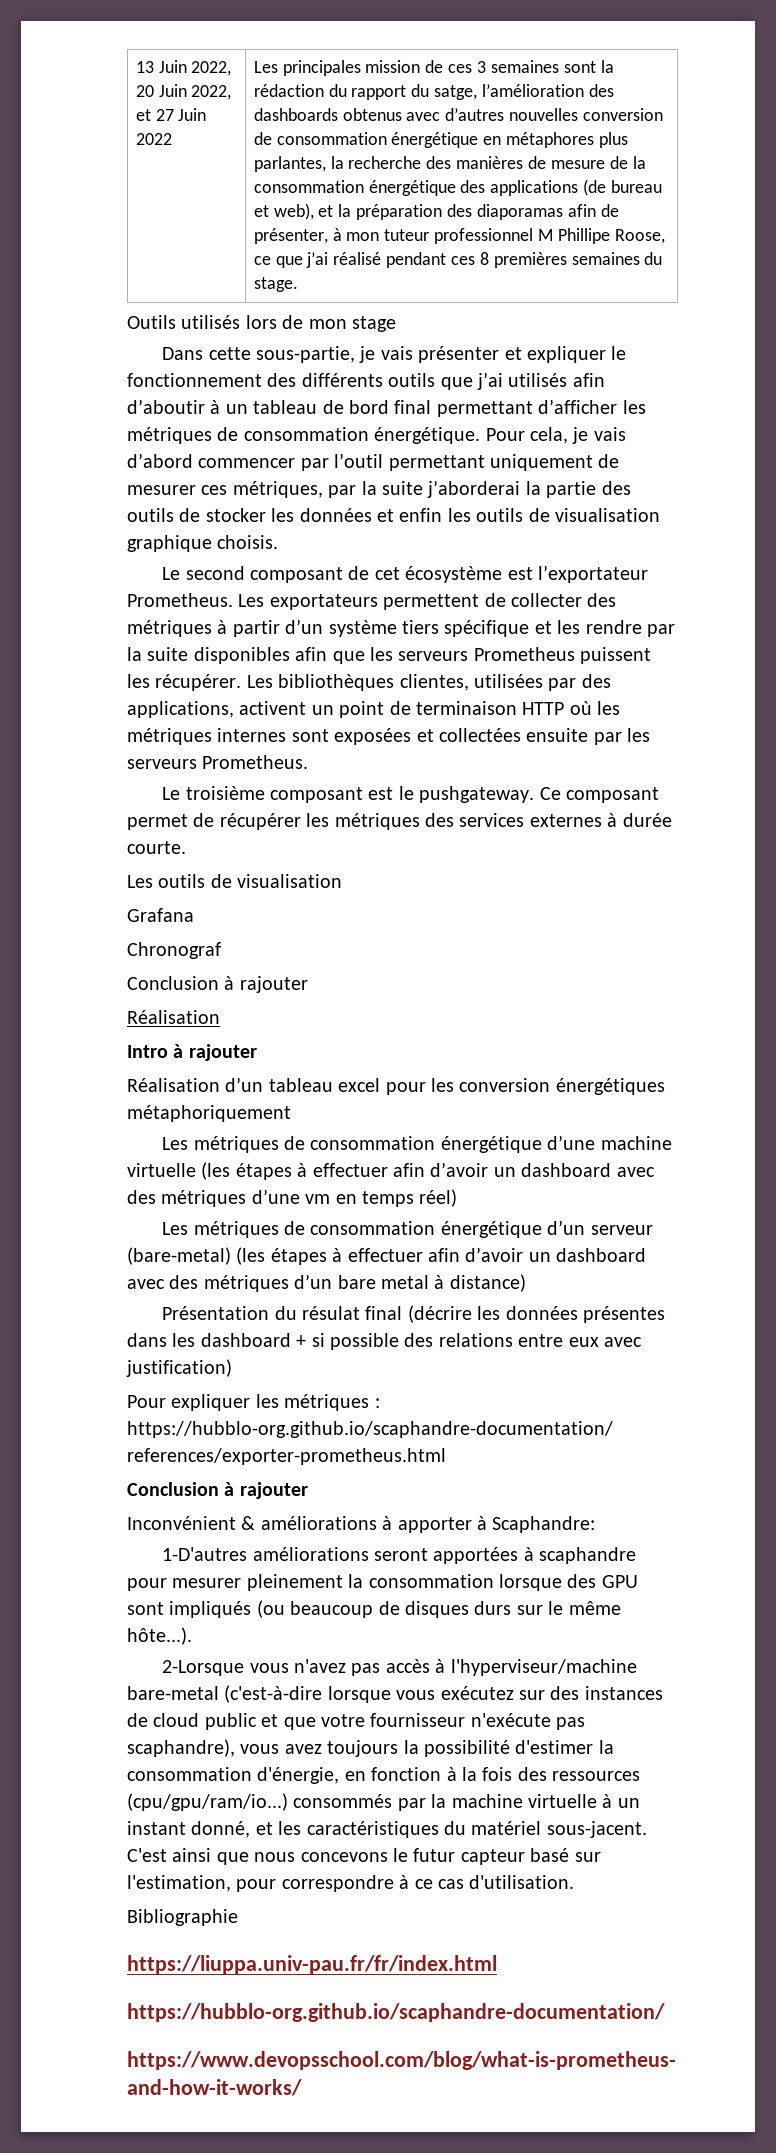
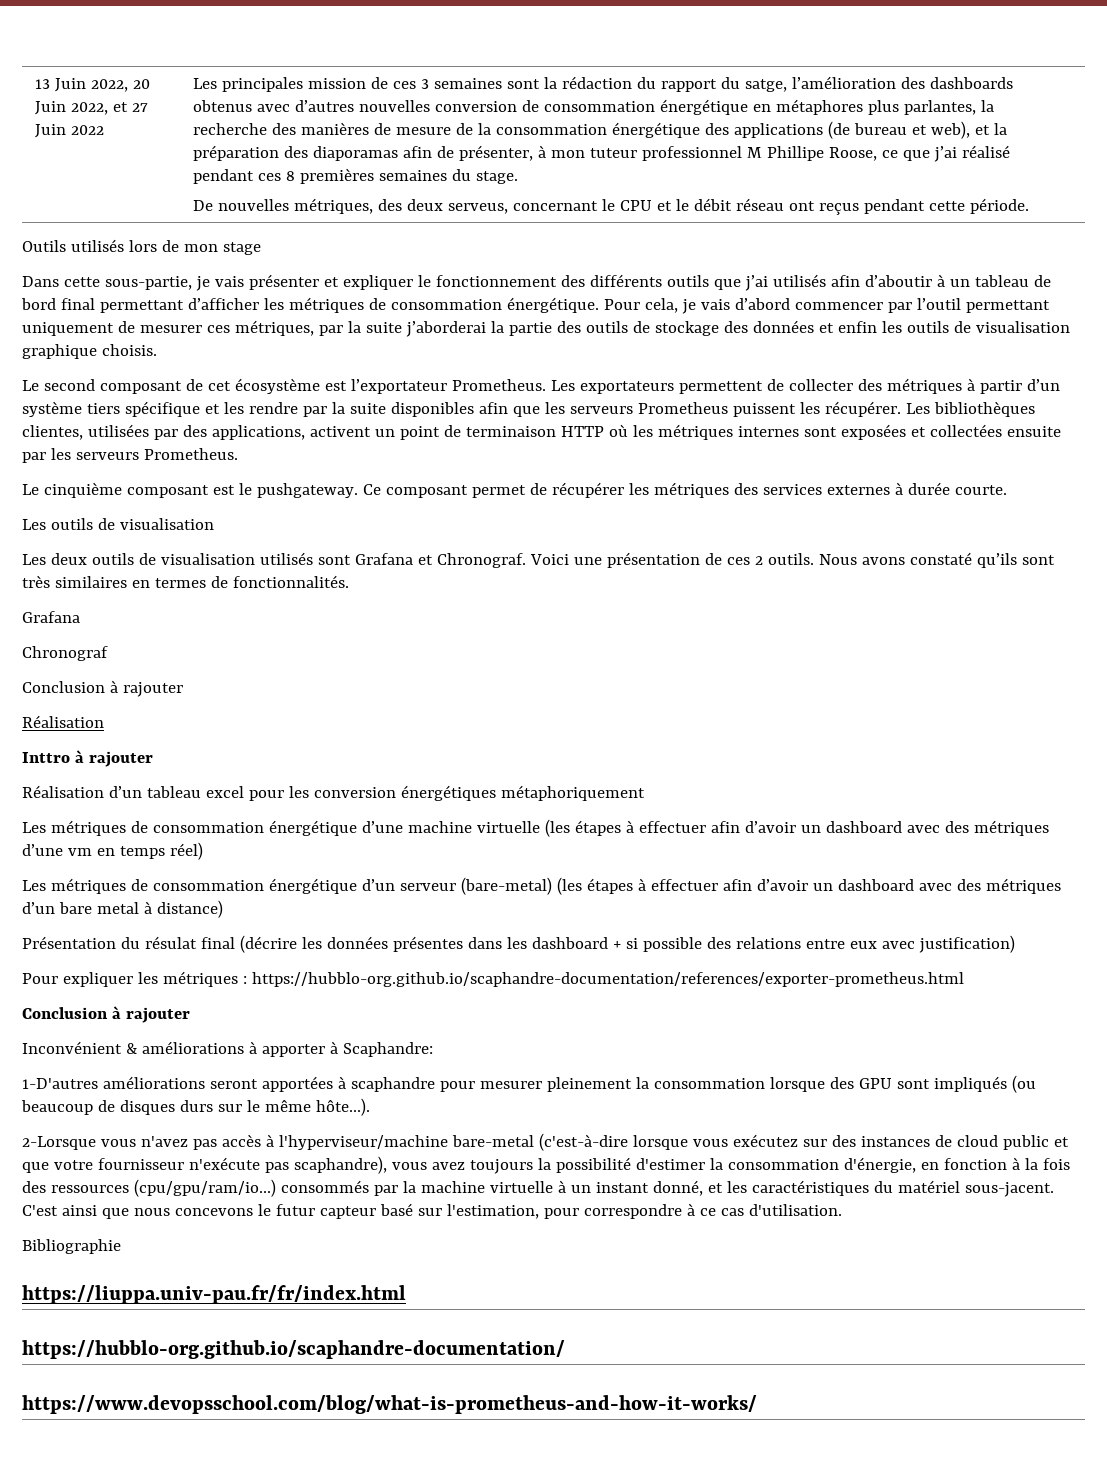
+ De nouvelles métriques, des deux serveus, concernant le CPU et le débit réseau ont reçus pendant cette période.
- Pour cela, je vais d’abord commencer par l’outil permettant uniquement de mesurer ces métriques, par la suite j’aborderai la partie des outils de stocker les données et enfin les outils de visualisation graphique choisis.
+ Pour cela, je vais d’abord commencer par l’outil permettant uniquement de mesurer ces métriques, par la suite j’aborderai la partie des outils de stockage des données et enfin les outils de visualisation graphique choisis.
- Le troisième composant est le pushgateway.
+ Le cinquième composant est le pushgateway.
+ Les deux outils de visualisation utilisés sont Grafana et Chronograf. Voici une présentation de ces 2 outils. Nous avons constaté qu’ils sont très similaires en termes de fonctionnalités.
- Intro à rajouter
+ Inttro à rajouter

